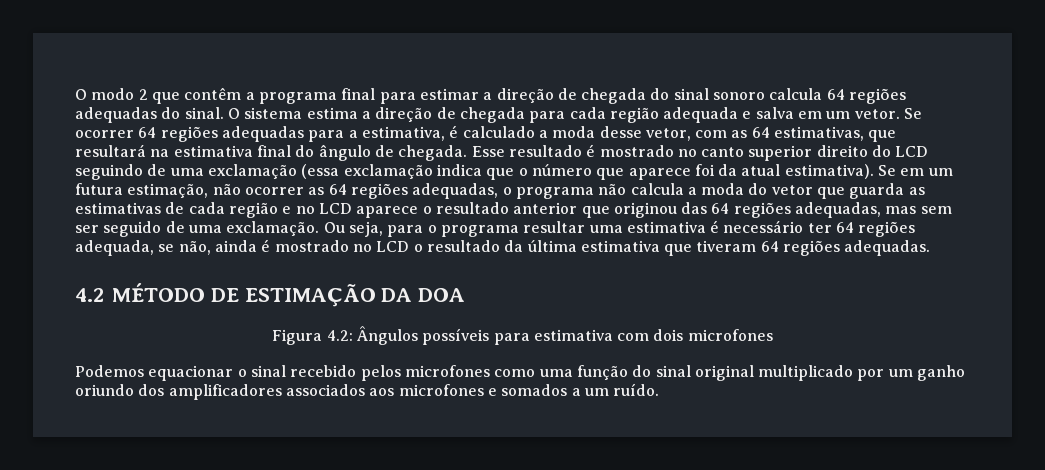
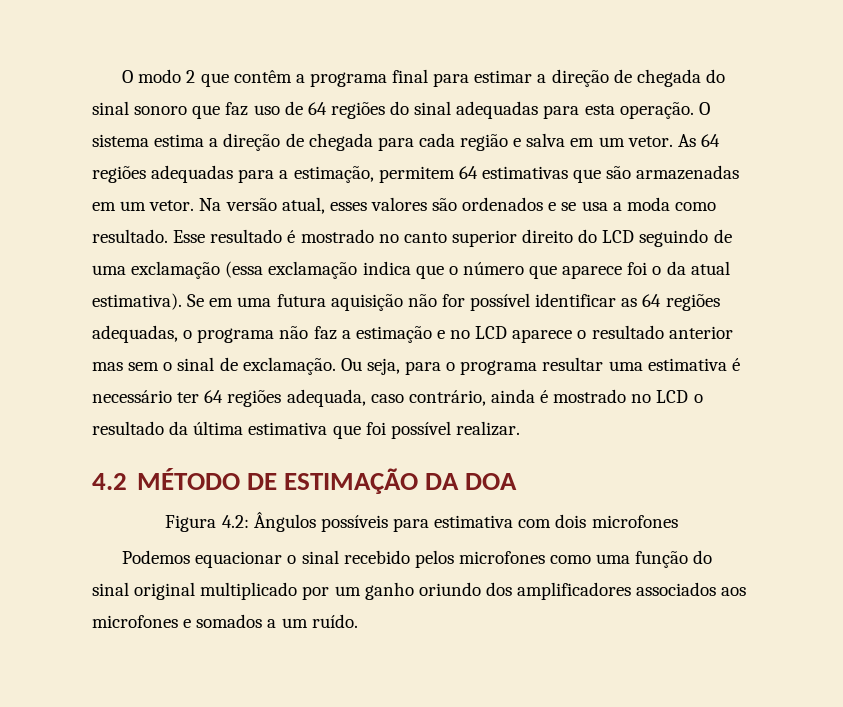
- O modo 2 que contêm a programa final para estimar a direção de chegada do sinal sonoro calcula 64 regiões adequadas do sinal.
+ O modo 2 que contêm a programa final para estimar a direção de chegada do sinal sonoro que faz uso de 64 regiões do sinal adequadas para esta operação.
- O sistema estima a direção de chegada para cada região adequada e salva em um vetor.
+ O sistema estima a direção de chegada para cada região e salva em um vetor.
- Se ocorrer 64 regiões adequadas para a estimativa, é calculado a moda desse vetor, com as 64 estimativas, que resultará na estimativa final do ângulo de chegada.
+ As 64 regiões adequadas para a estimação, permitem 64 estimativas que são armazenadas em um vetor. Na versão atual, esses valores são ordenados e se usa a moda como resultado.
- Esse resultado é mostrado no canto superior direito do LCD seguindo de uma exclamação (essa exclamação indica que o número que aparece foi da atual estimativa).
+ Esse resultado é mostrado no canto superior direito do LCD seguindo de uma exclamação (essa exclamação indica que o número que aparece foi o da atual estimativa).
- Se em um futura estimação, não ocorrer as 64 regiões adequadas, o programa não calcula a moda do vetor que guarda as estimativas de cada região e no LCD aparece o resultado anterior que originou das 64 regiões adequadas, mas sem ser seguido de uma exclamação.
+ Se em uma futura aquisição não for possível identificar as 64 regiões adequadas, o programa não faz a estimação e no LCD aparece o resultado anterior mas sem o sinal de exclamação.
- Ou seja, para o programa resultar uma estimativa é necessário ter 64 regiões adequada, se não, ainda é mostrado no LCD o resultado da última estimativa que tiveram 64 regiões adequadas.
+ Ou seja, para o programa resultar uma estimativa é necessário ter 64 regiões adequada, caso contrário, ainda é mostrado no LCD o resultado da última estimativa que foi possível realizar.

